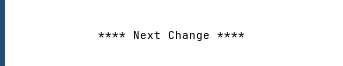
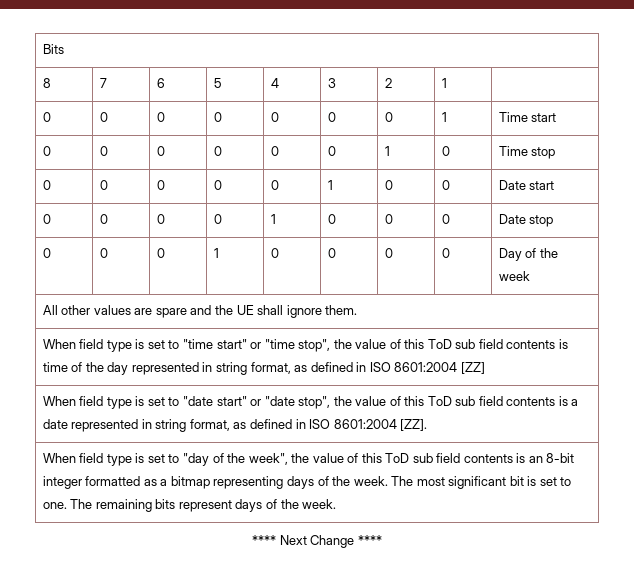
+ Bits
+ 8 | 7 | 6 | 5 | 4 | 3 | 2 | 1 |
+ 0 | 0 | 0 | 0 | 0 | 0 | 0 | 1 | Time start
+ 0 | 0 | 0 | 0 | 0 | 0 | 1 | 0 | Time stop
+ 0 | 0 | 0 | 0 | 0 | 1 | 0 | 0 | Date start
+ 0 | 0 | 0 | 0 | 1 | 0 | 0 | 0 | Date stop
+ 0 | 0 | 0 | 1 | 0 | 0 | 0 | 0 | Day of the week
+ All other values are spare and the UE shall ignore them.
+ When field type is set to "time start" or "time stop", the value of this ToD sub field contents is time of the day represented in string format, as defined in ISO 8601:2004 [ZZ]
+ When field type is set to "date start" or "date stop", the value of this ToD sub field contents is a date represented in string format, as defined in ISO 8601:2004 [ZZ].
+ When field type is set to "day of the week", the value of this ToD sub field contents is an 8-bit integer formatted as a bitmap representing days of the week. The most significant bit is set to one. The remaining bits represent days of the week.

